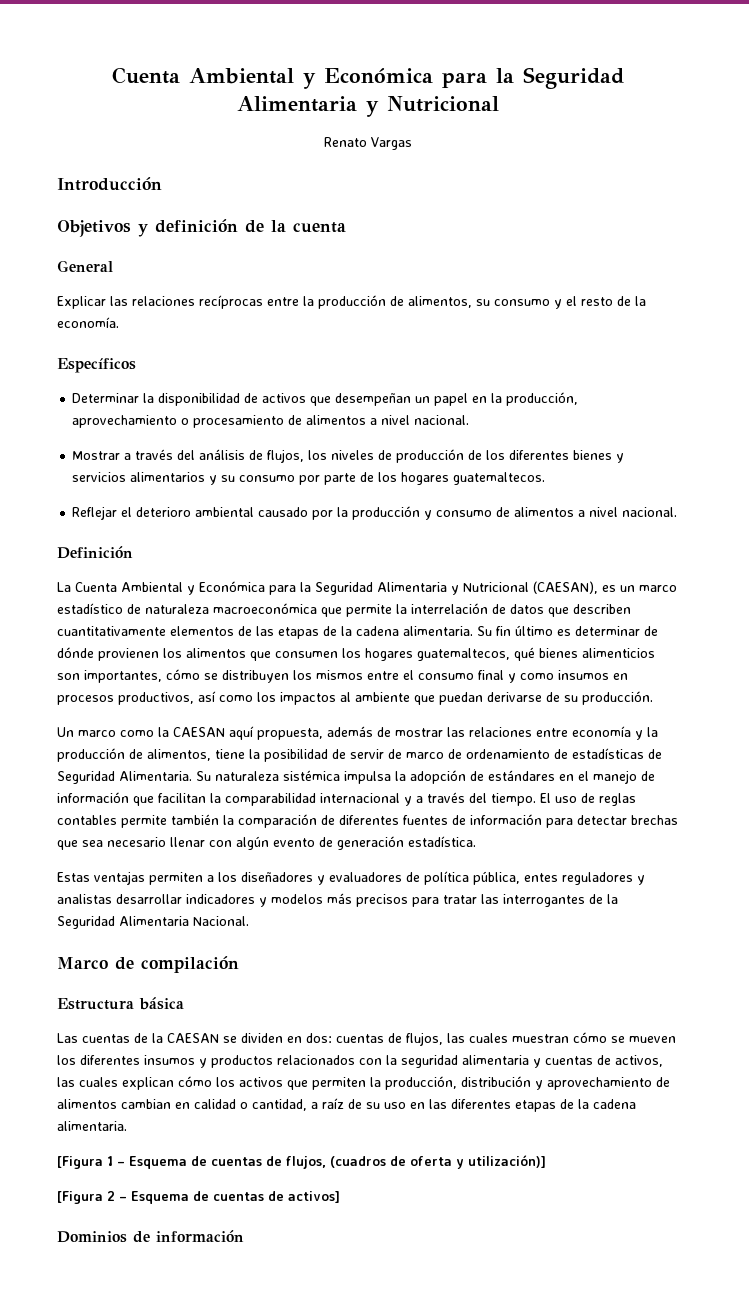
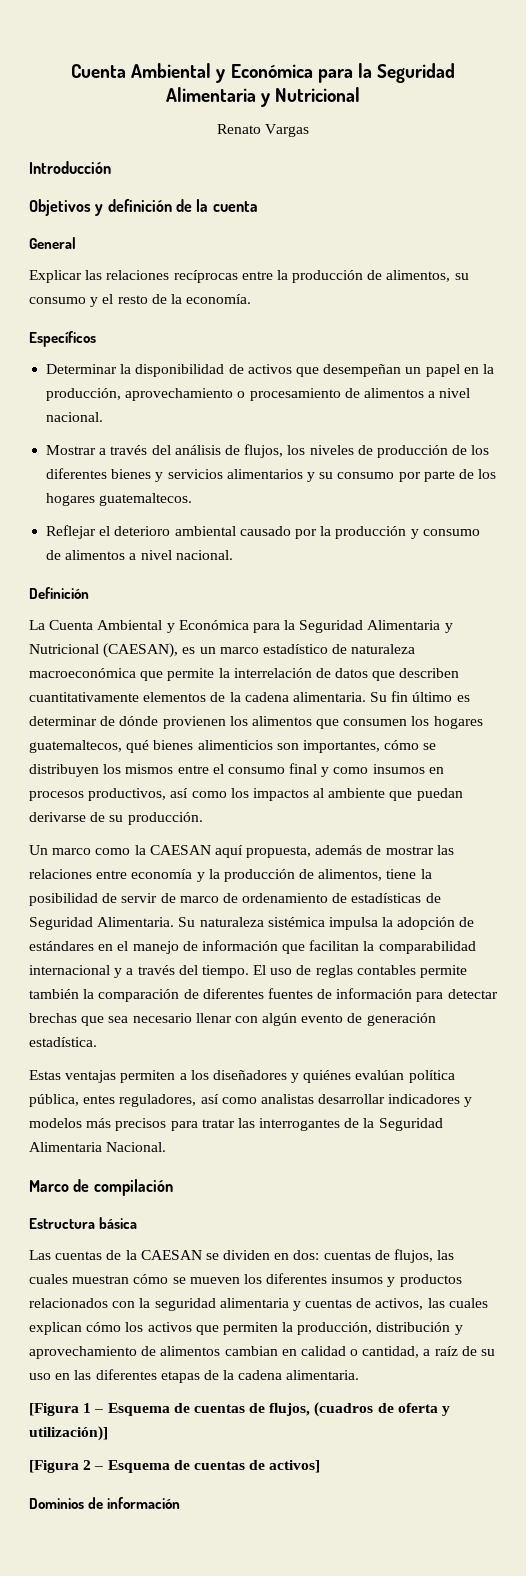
- La Cuenta Ambiental y Económica para la Seguridad Alimentaria y Nutricional (CAESAN), es un marco estadístico de naturaleza macroeconómica que permite la interrelación de datos que describen cuantitativamente elementos de las etapas de la cadena alimentaria.
+ La Cuenta Ambiental y Económica para la Seguridad Alimentaria y Nutricional (CAESAN), es un marco estadístico de naturaleza macroeconómica que permite la interrelación de datos que describen cuantitativamente elementos de la cadena alimentaria.
- Estas ventajas permiten a los diseñadores y evaluadores de política pública, entes reguladores y analistas desarrollar indicadores y modelos más precisos para tratar las interrogantes de la Seguridad Alimentaria Nacional.
+ Estas ventajas permiten a los diseñadores y quiénes evalúan política pública, entes reguladores, así como analistas desarrollar indicadores y modelos más precisos para tratar las interrogantes de la Seguridad Alimentaria Nacional.

